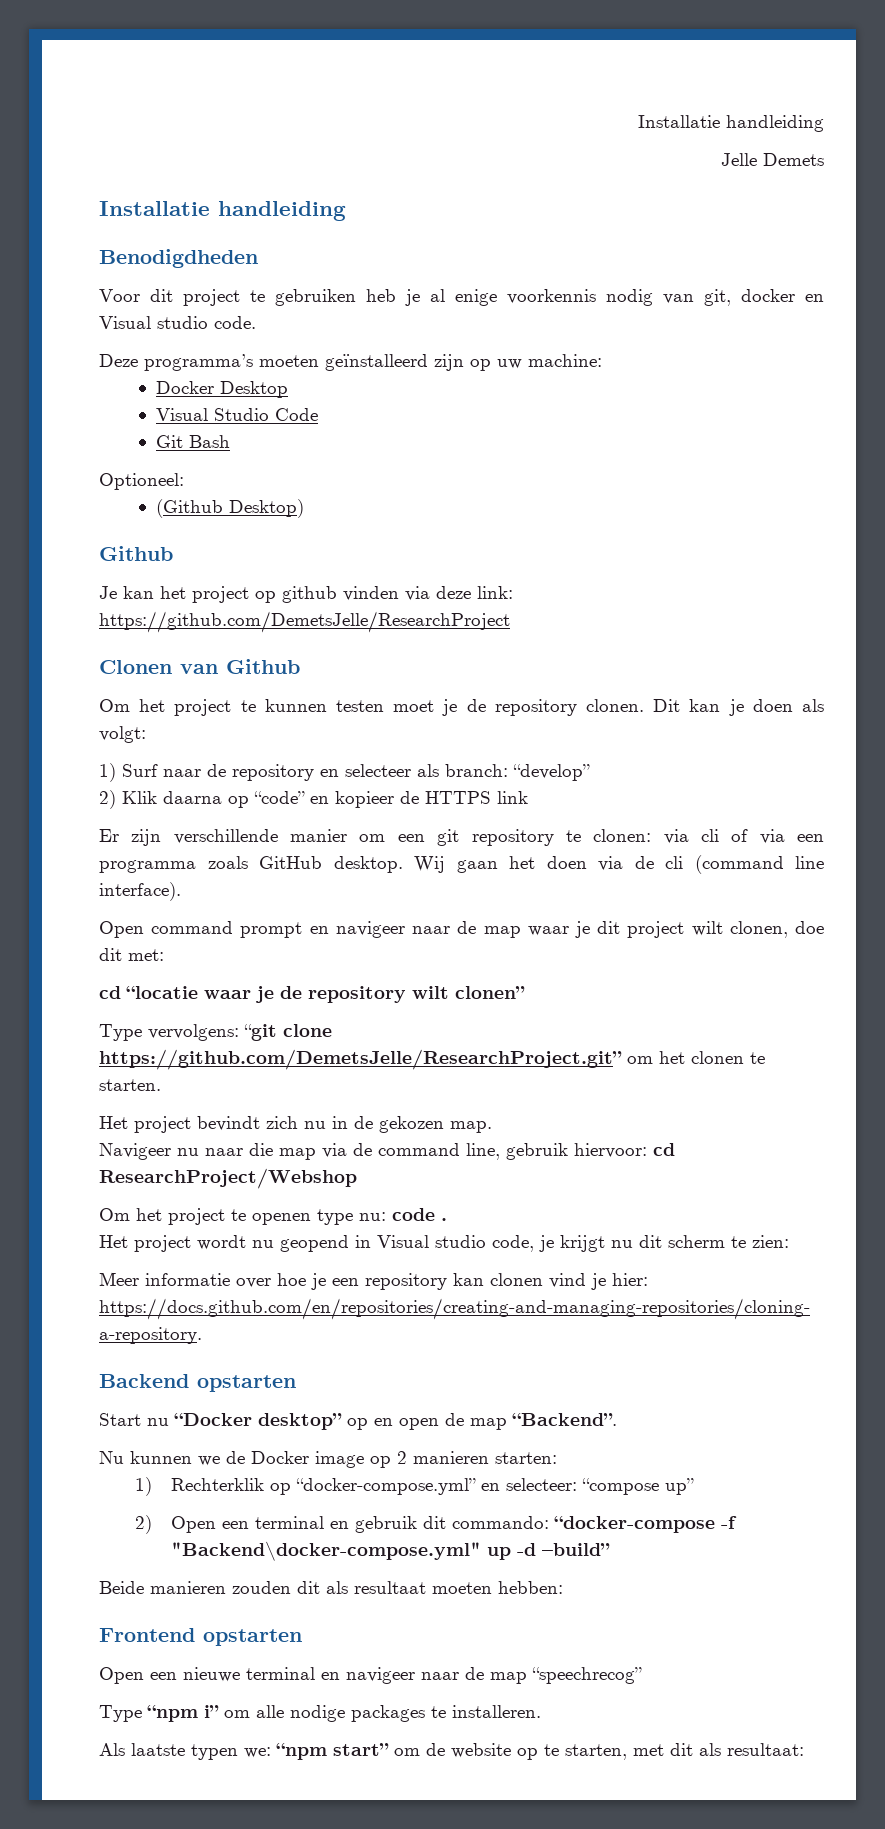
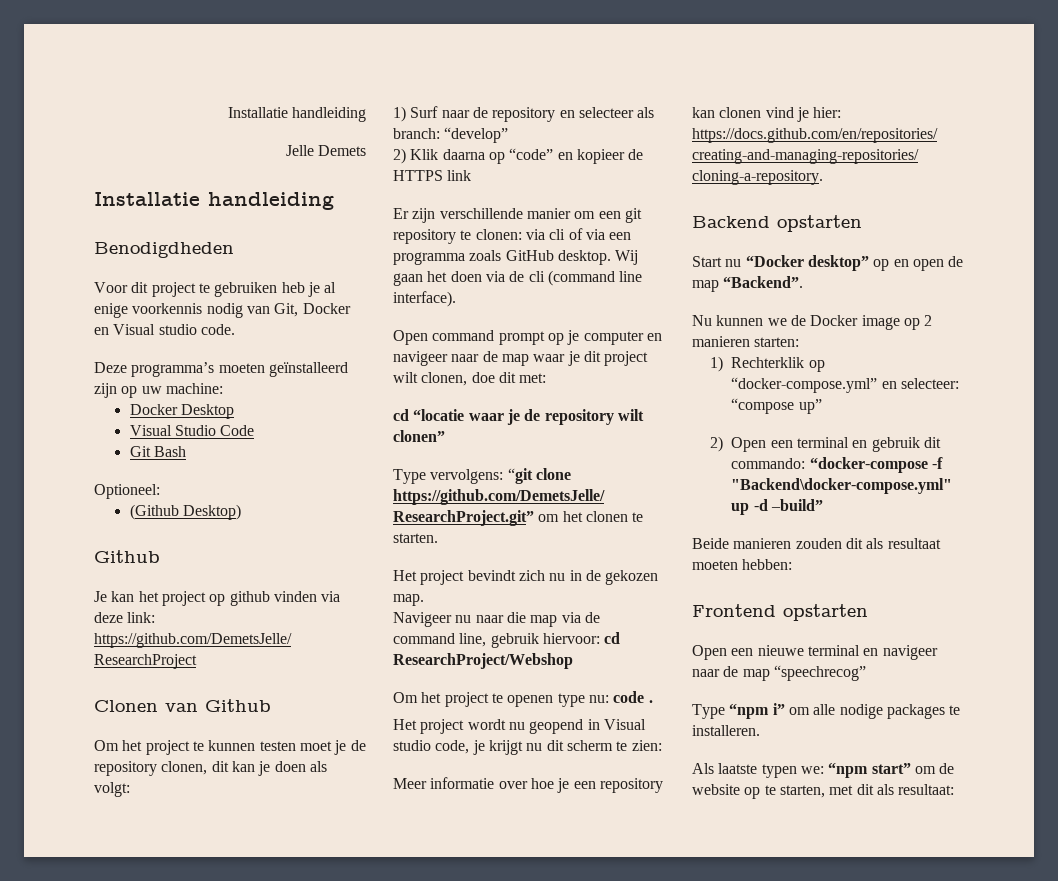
- Voor dit project te gebruiken heb je al enige voorkennis nodig van git, docker en Visual studio code.
+ Voor dit project te gebruiken heb je al enige voorkennis nodig van Git, Docker en Visual studio code.
- Om het project te kunnen testen moet je de repository clonen. Dit kan je doen als volgt:
+ Om het project te kunnen testen moet je de repository clonen, dit kan je doen als volgt:
- Open command prompt en navigeer naar de map waar je dit project wilt clonen, doe dit met:
+ Open command prompt op je computer en navigeer naar de map waar je dit project wilt clonen, doe dit met:

